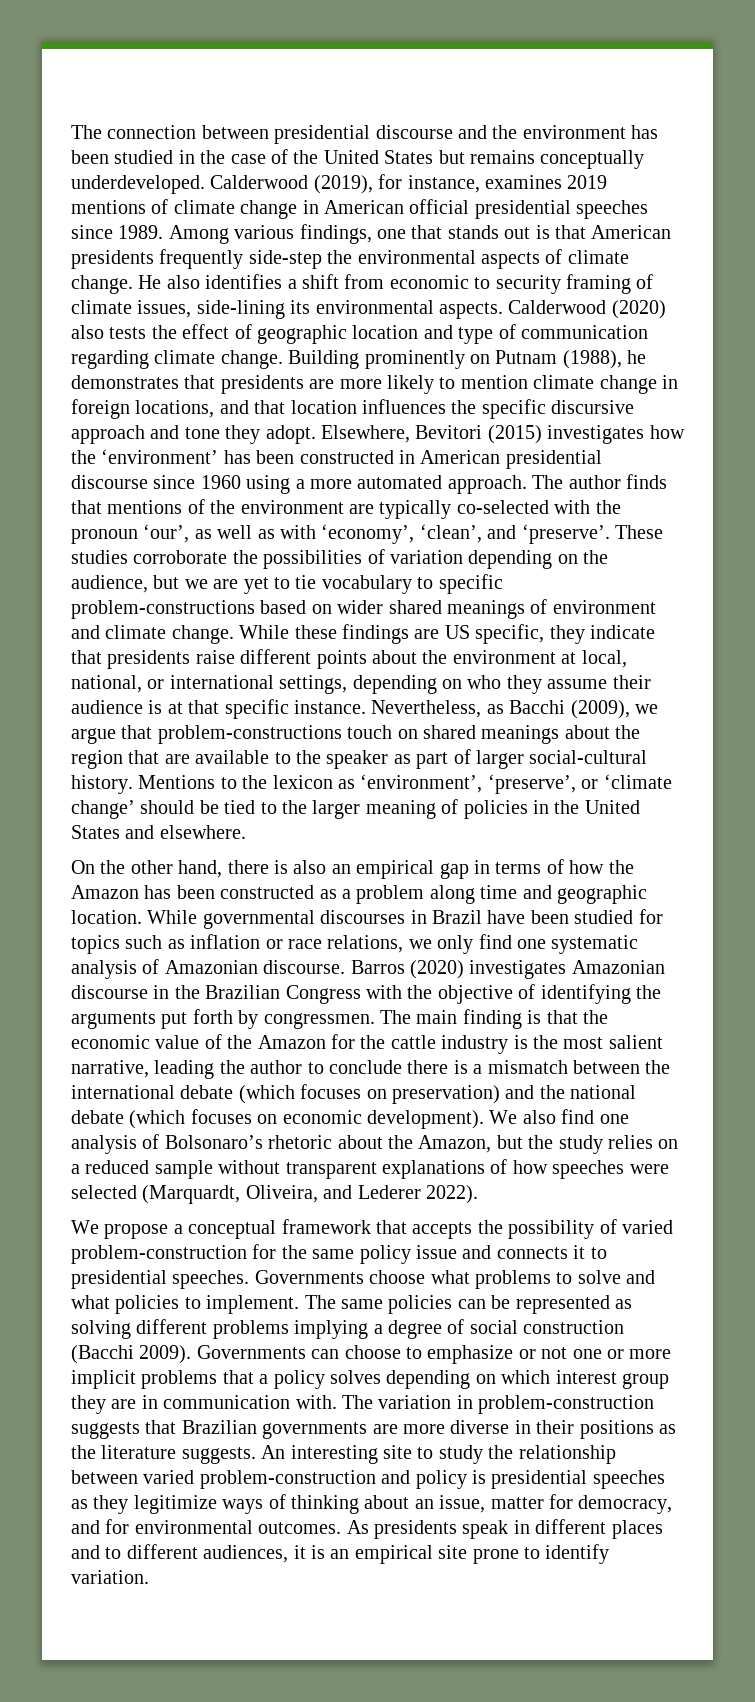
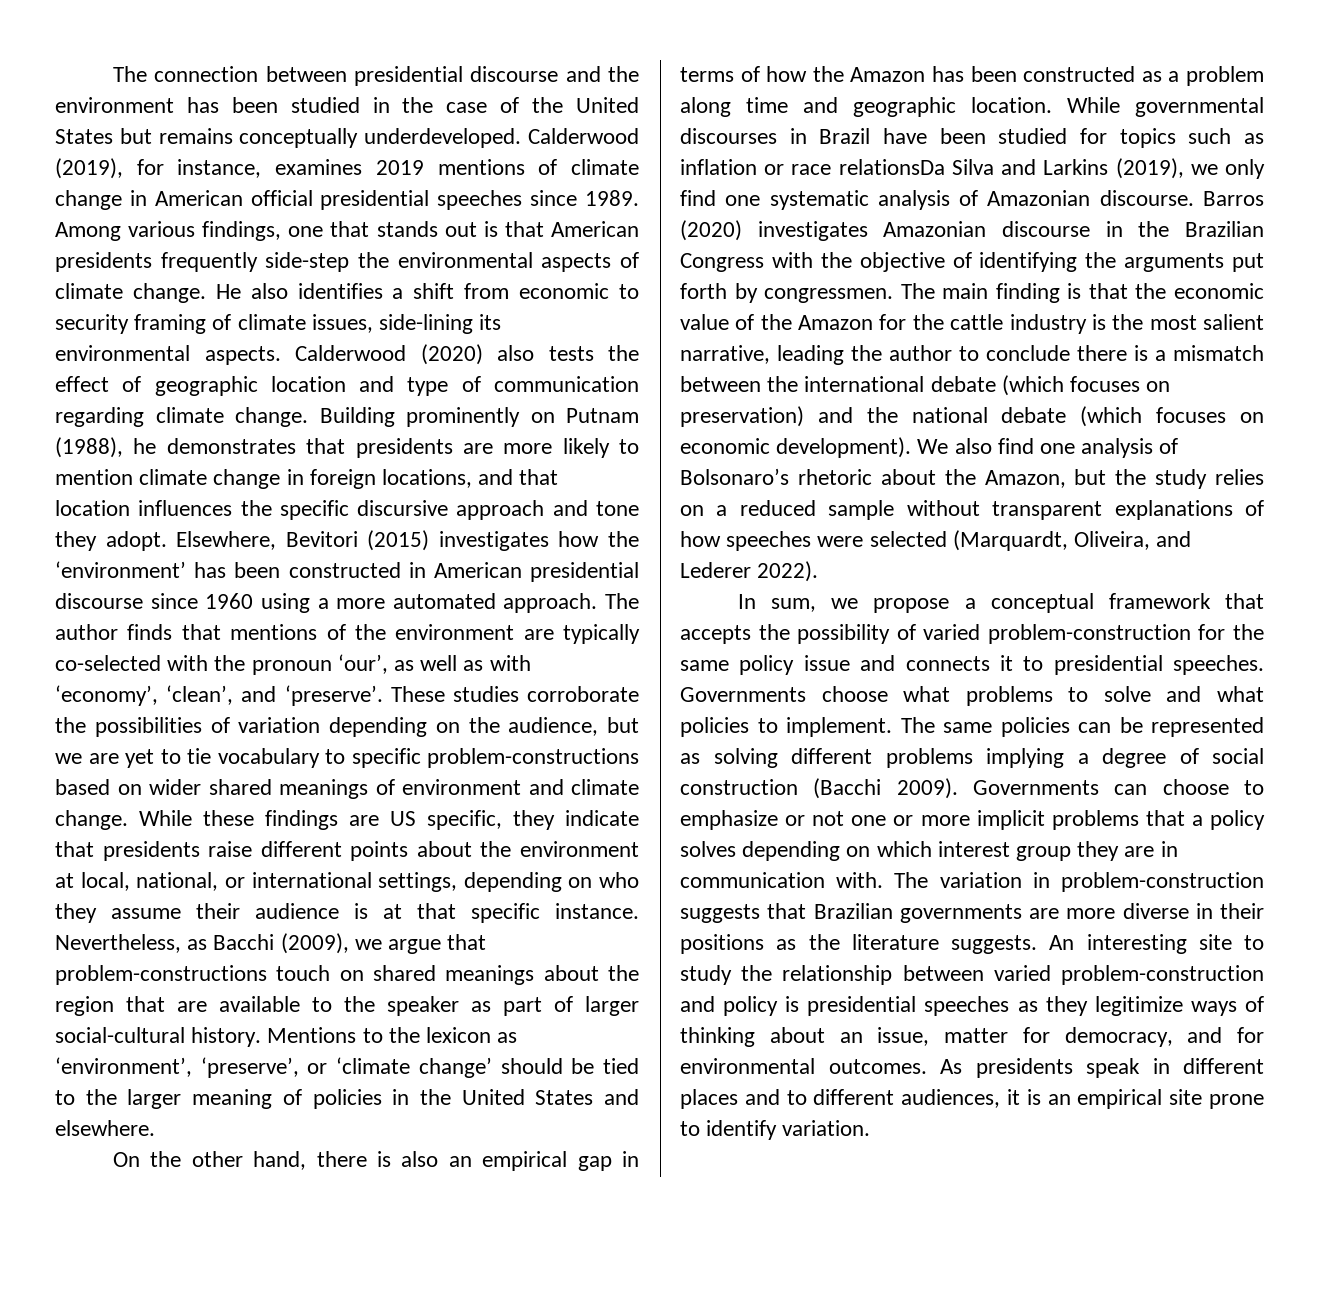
- While governmental discourses in Brazil have been studied for topics such as inflation or race relations, we only find one systematic analysis of Amazonian discourse.
+ While governmental discourses in Brazil have been studied for topics such as inflation or race relationsDa Silva and Larkins (2019), we only find one systematic analysis of Amazonian discourse.
- We propose a conceptual framework that accepts the possibility of varied problem-construction for the same policy issue and connects it to presidential speeches.
+ In sum, we propose a conceptual framework that accepts the possibility of varied problem-construction for the same policy issue and connects it to presidential speeches.

